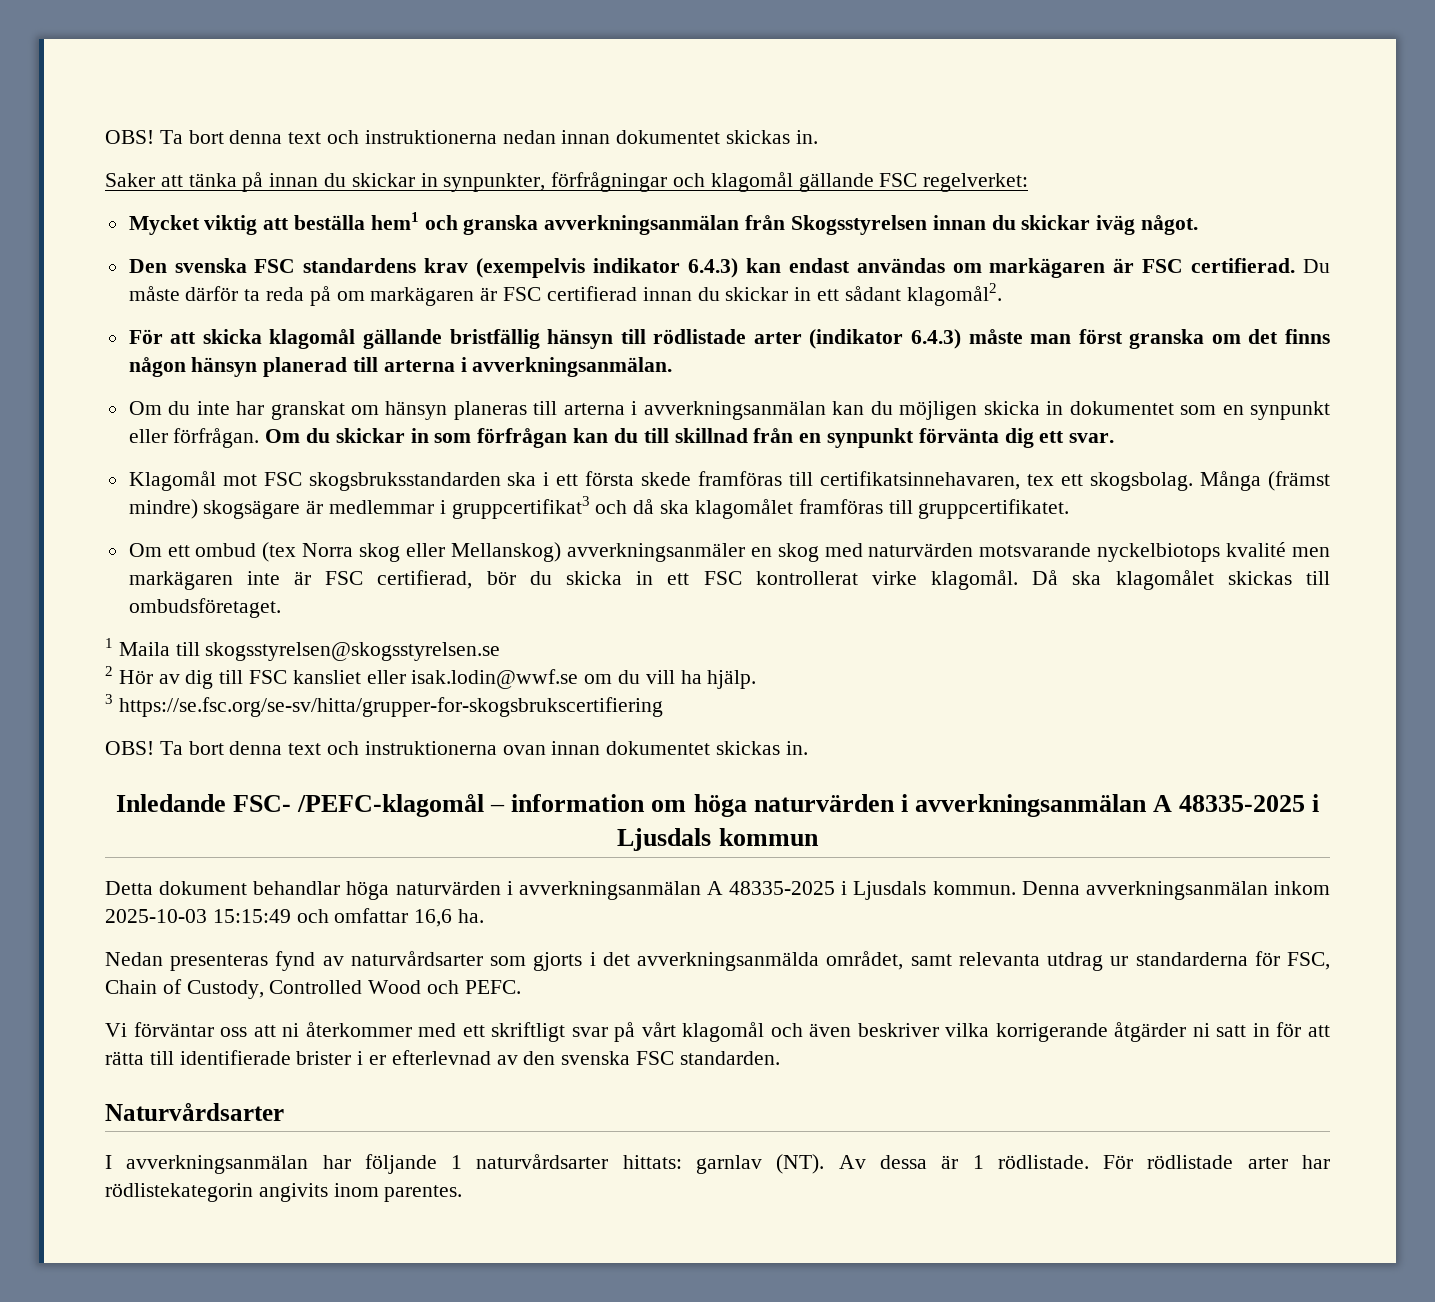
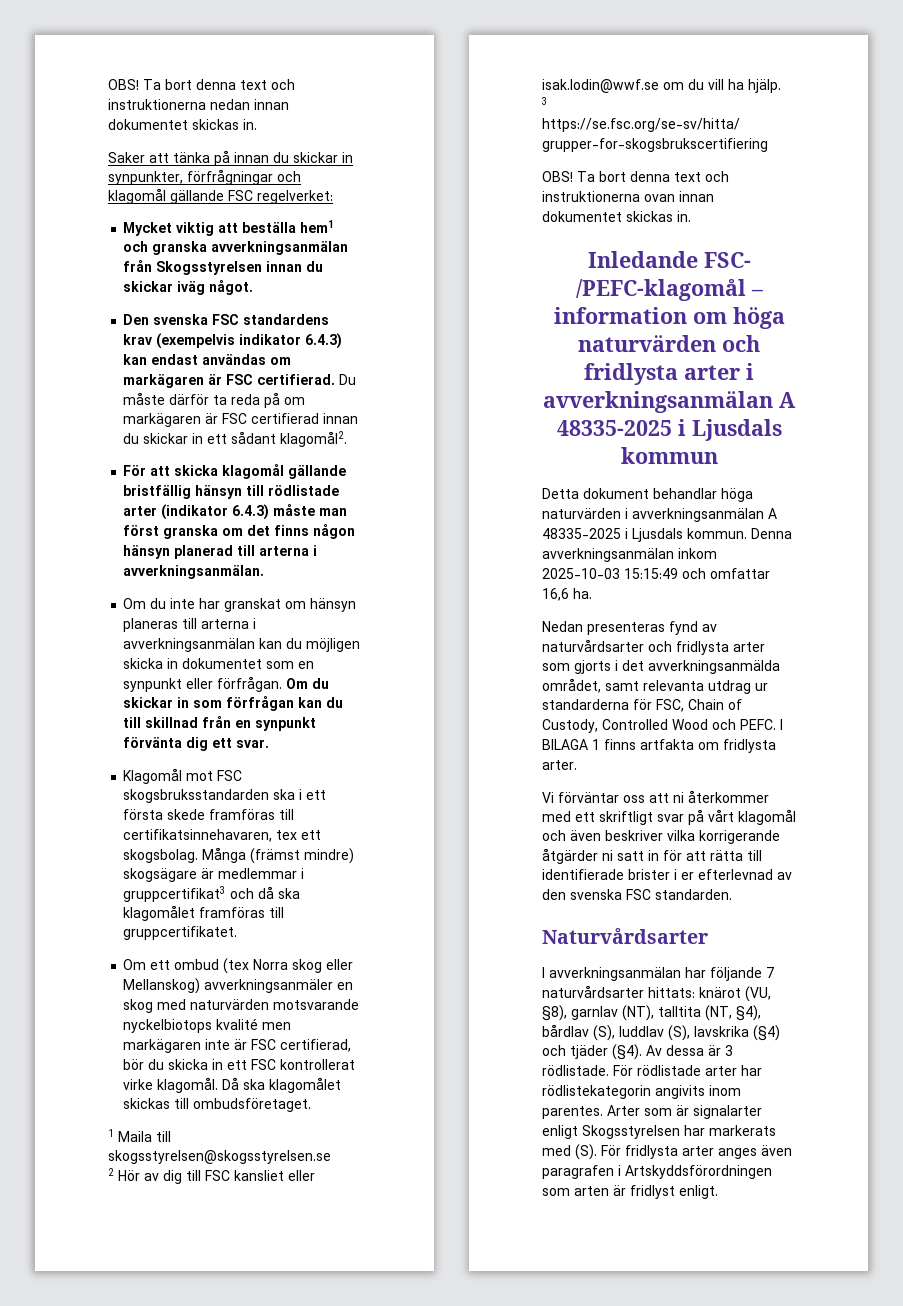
- Inledande FSC- /PEFC-klagomål – information om höga naturvärden i avverkningsanmälan A 48335-2025 i Ljusdals kommun
+ Inledande FSC- /PEFC-klagomål – information om höga naturvärden och fridlysta arter i avverkningsanmälan A 48335-2025 i Ljusdals kommun
- Nedan presenteras fynd av naturvårdsarter som gjorts i det avverkningsanmälda området, samt relevanta utdrag ur standarderna för FSC, Chain of Custody, Controlled Wood och PEFC.
+ Nedan presenteras fynd av naturvårdsarter och fridlysta arter som gjorts i det avverkningsanmälda området, samt relevanta utdrag ur standarderna för FSC, Chain of Custody, Controlled Wood och PEFC. I BILAGA 1 finns artfakta om fridlysta arter.
- I avverkningsanmälan har följande 1 naturvårdsarter hittats: garnlav (NT). Av dessa är 1 rödlistade.
+ I avverkningsanmälan har följande 7 naturvårdsarter hittats: knärot (VU, §8), garnlav (NT), talltita (NT, §4), bårdlav (S), luddlav (S), lavskrika (§4) och tjäder (§4). Av dessa är 3 rödlistade.
+ Arter som är signalarter enligt Skogsstyrelsen har markerats med (S). För fridlysta arter anges även paragrafen i Artskyddsförordningen som arten är fridlyst enligt.

